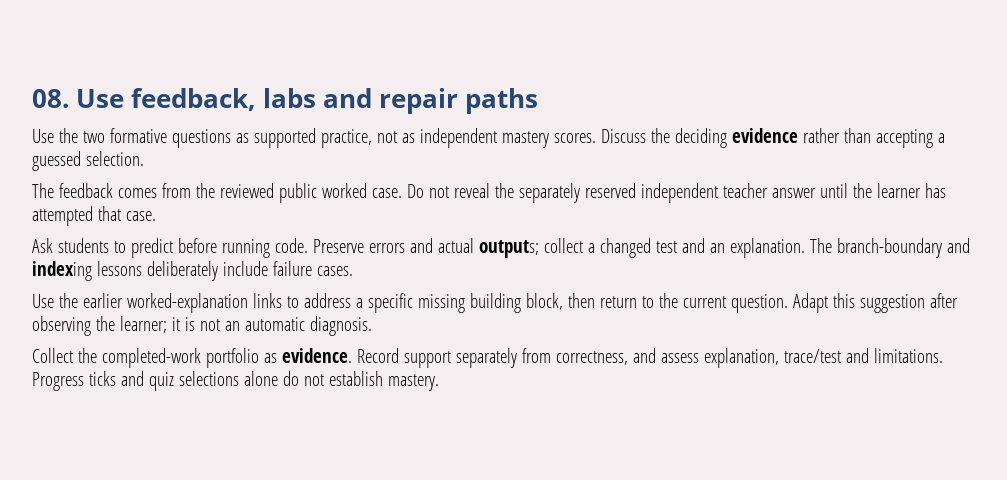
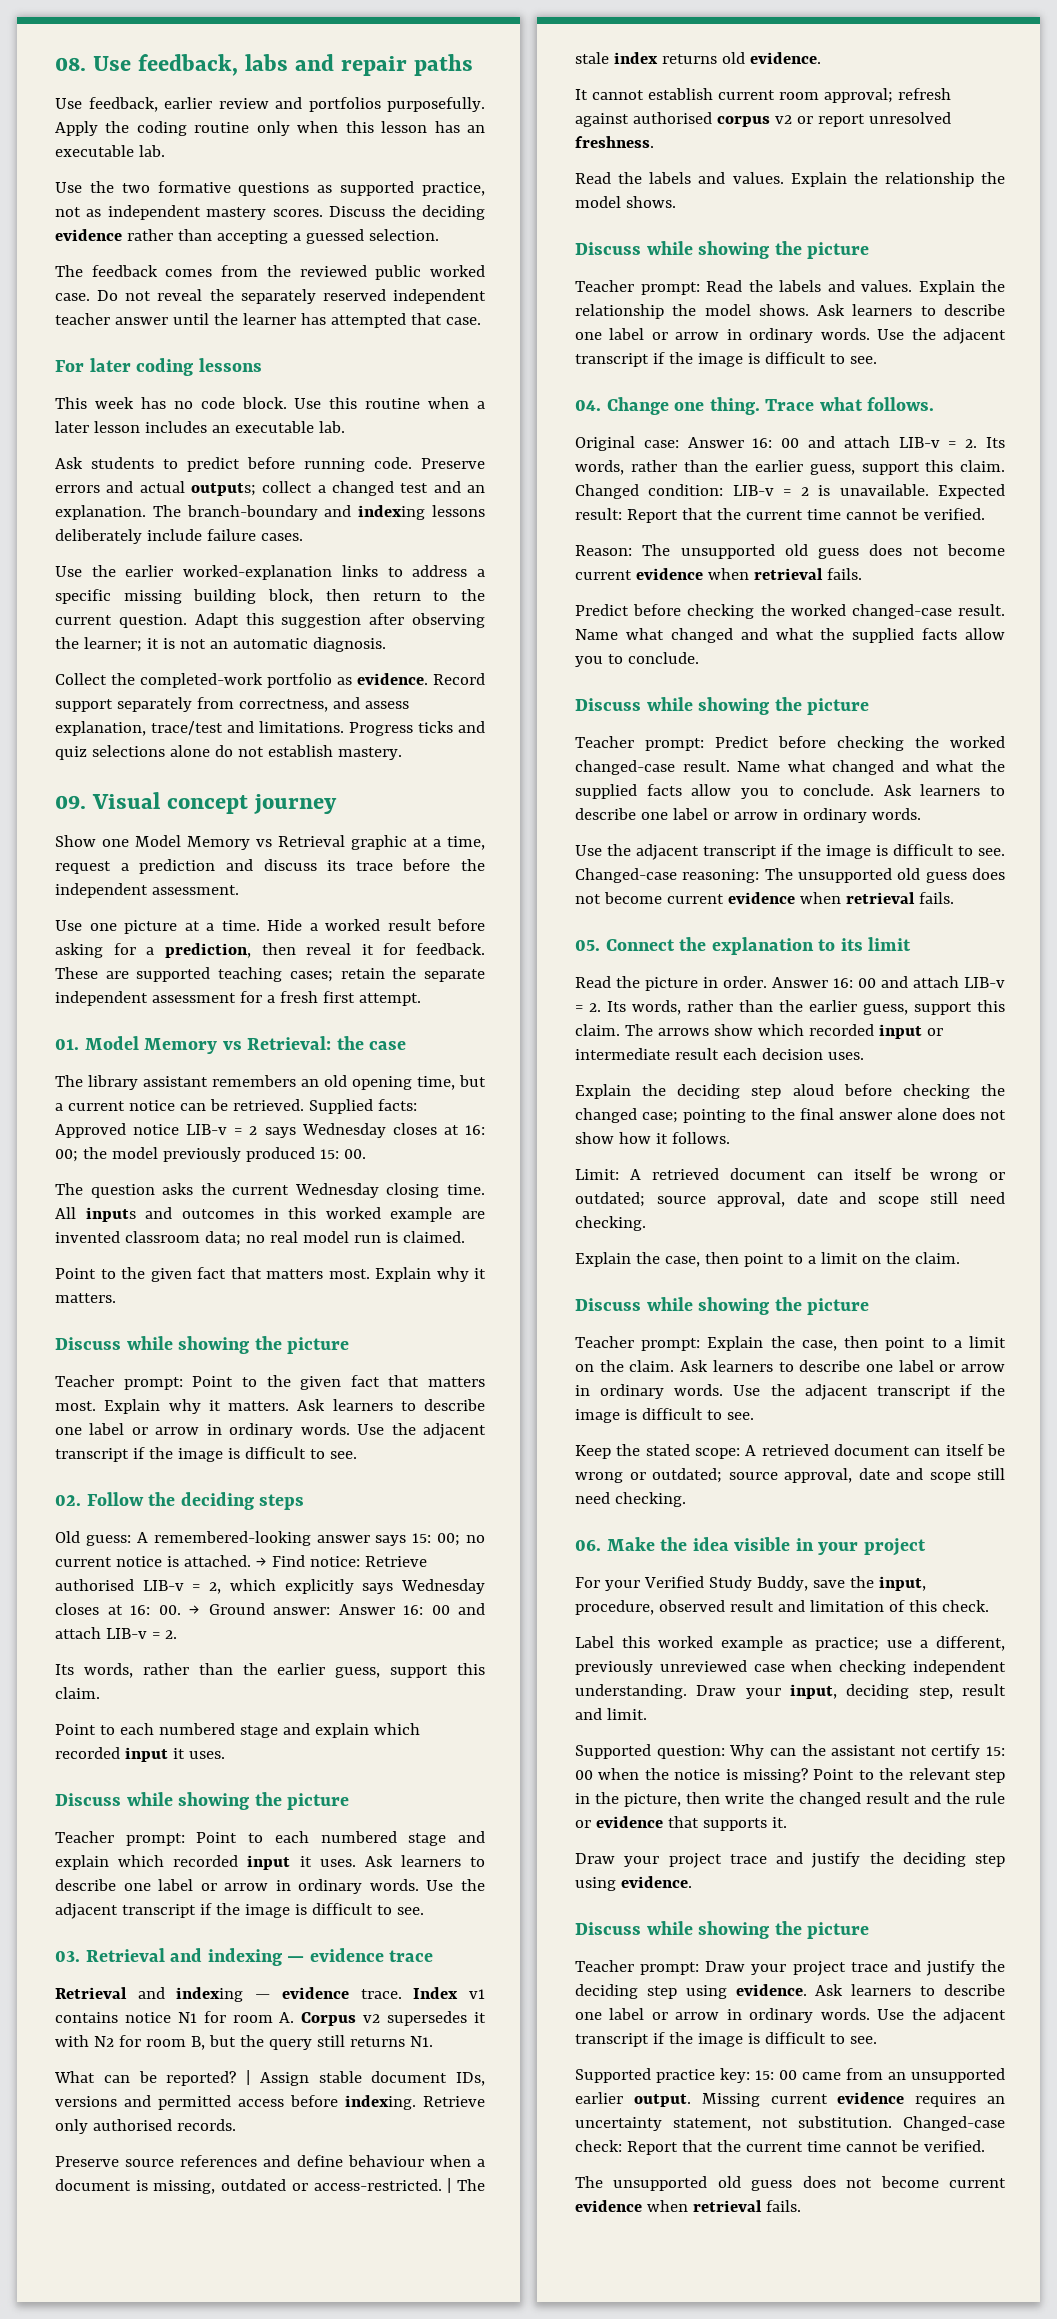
+ Use feedback, earlier review and portfolios purposefully. Apply the coding routine only when this lesson has an executable lab.
+ For later coding lessons
+ This week has no code block. Use this routine when a later lesson includes an executable lab.
+ 09. Visual concept journey
+ Show one Model Memory vs Retrieval graphic at a time, request a prediction and discuss its trace before the independent assessment.
+ Use one picture at a time. Hide a worked result before asking for a prediction, then reveal it for feedback. These are supported teaching cases; retain the separate independent assessment for a fresh first attempt.
+ 01. Model Memory vs Retrieval: the case
+ The library assistant remembers an old opening time, but a current notice can be retrieved. Supplied facts: Approved notice LIB-v = 2 says Wednesday closes at 16: 00; the model previously produced 15: 00.
+ The question asks the current Wednesday closing time. All inputs and outcomes in this worked example are invented classroom data; no real model run is claimed.
+ Point to the given fact that matters most. Explain why it matters.
+ Discuss while showing the picture
+ Teacher prompt: Point to the given fact that matters most. Explain why it matters. Ask learners to describe one label or arrow in ordinary words. Use the adjacent transcript if the image is difficult to see.
+ 02. Follow the deciding steps
+ Old guess: A remembered-looking answer says 15: 00; no current notice is attached. → Find notice: Retrieve authorised LIB-v = 2, which explicitly says Wednesday closes at 16: 00. → Ground answer: Answer 16: 00 and attach LIB-v = 2.
+ Its words, rather than the earlier guess, support this claim.
+ Point to each numbered stage and explain which recorded input it uses.
+ Discuss while showing the picture
+ Teacher prompt: Point to each numbered stage and explain which recorded input it uses. Ask learners to describe one label or arrow in ordinary words. Use the adjacent transcript if the image is difficult to see.
+ 03. Retrieval and indexing — evidence trace
+ Retrieval and indexing — evidence trace. Index v1 contains notice N1 for room A. Corpus v2 supersedes it with N2 for room B, but the query still returns N1.
+ What can be reported? | Assign stable document IDs, versions and permitted access before indexing. Retrieve only authorised records.
+ Preserve source references and define behaviour when a document is missing, outdated or access-restricted. | The stale index returns old evidence.
+ It cannot establish current room approval; refresh against authorised corpus v2 or report unresolved freshness.
+ Read the labels and values. Explain the relationship the model shows.
+ Discuss while showing the picture
+ Teacher prompt: Read the labels and values. Explain the relationship the model shows. Ask learners to describe one label or arrow in ordinary words. Use the adjacent transcript if the image is difficult to see.
+ 04. Change one thing. Trace what follows.
+ Original case: Answer 16: 00 and attach LIB-v = 2. Its words, rather than the earlier guess, support this claim. Changed condition: LIB-v = 2 is unavailable. Expected result: Report that the current time cannot be verified.
+ Reason: The unsupported old guess does not become current evidence when retrieval fails.
+ Predict before checking the worked changed-case result. Name what changed and what the supplied facts allow you to conclude.
+ Discuss while showing the picture
+ Teacher prompt: Predict before checking the worked changed-case result. Name what changed and what the supplied facts allow you to conclude. Ask learners to describe one label or arrow in ordinary words.
+ Use the adjacent transcript if the image is difficult to see. Changed-case reasoning: The unsupported old guess does not become current evidence when retrieval fails.
+ 05. Connect the explanation to its limit
+ Read the picture in order. Answer 16: 00 and attach LIB-v = 2. Its words, rather than the earlier guess, support this claim. The arrows show which recorded input or intermediate result each decision uses.
+ Explain the deciding step aloud before checking the changed case; pointing to the final answer alone does not show how it follows.
+ Limit: A retrieved document can itself be wrong or outdated; source approval, date and scope still need checking.
+ Explain the case, then point to a limit on the claim.
+ Discuss while showing the picture
+ Teacher prompt: Explain the case, then point to a limit on the claim. Ask learners to describe one label or arrow in ordinary words. Use the adjacent transcript if the image is difficult to see.
+ Keep the stated scope: A retrieved document can itself be wrong or outdated; source approval, date and scope still need checking.
+ 06. Make the idea visible in your project
+ For your Verified Study Buddy, save the input, procedure, observed result and limitation of this check.
+ Label this worked example as practice; use a different, previously unreviewed case when checking independent understanding. Draw your input, deciding step, result and limit.
+ Supported question: Why can the assistant not certify 15: 00 when the notice is missing? Point to the relevant step in the picture, then write the changed result and the rule or evidence that supports it.
+ Draw your project trace and justify the deciding step using evidence.
+ Discuss while showing the picture
+ Teacher prompt: Draw your project trace and justify the deciding step using evidence. Ask learners to describe one label or arrow in ordinary words. Use the adjacent transcript if the image is difficult to see.
+ Supported practice key: 15: 00 came from an unsupported earlier output. Missing current evidence requires an uncertainty statement, not substitution. Changed-case check: Report that the current time cannot be verified.
+ The unsupported old guess does not become current evidence when retrieval fails.

